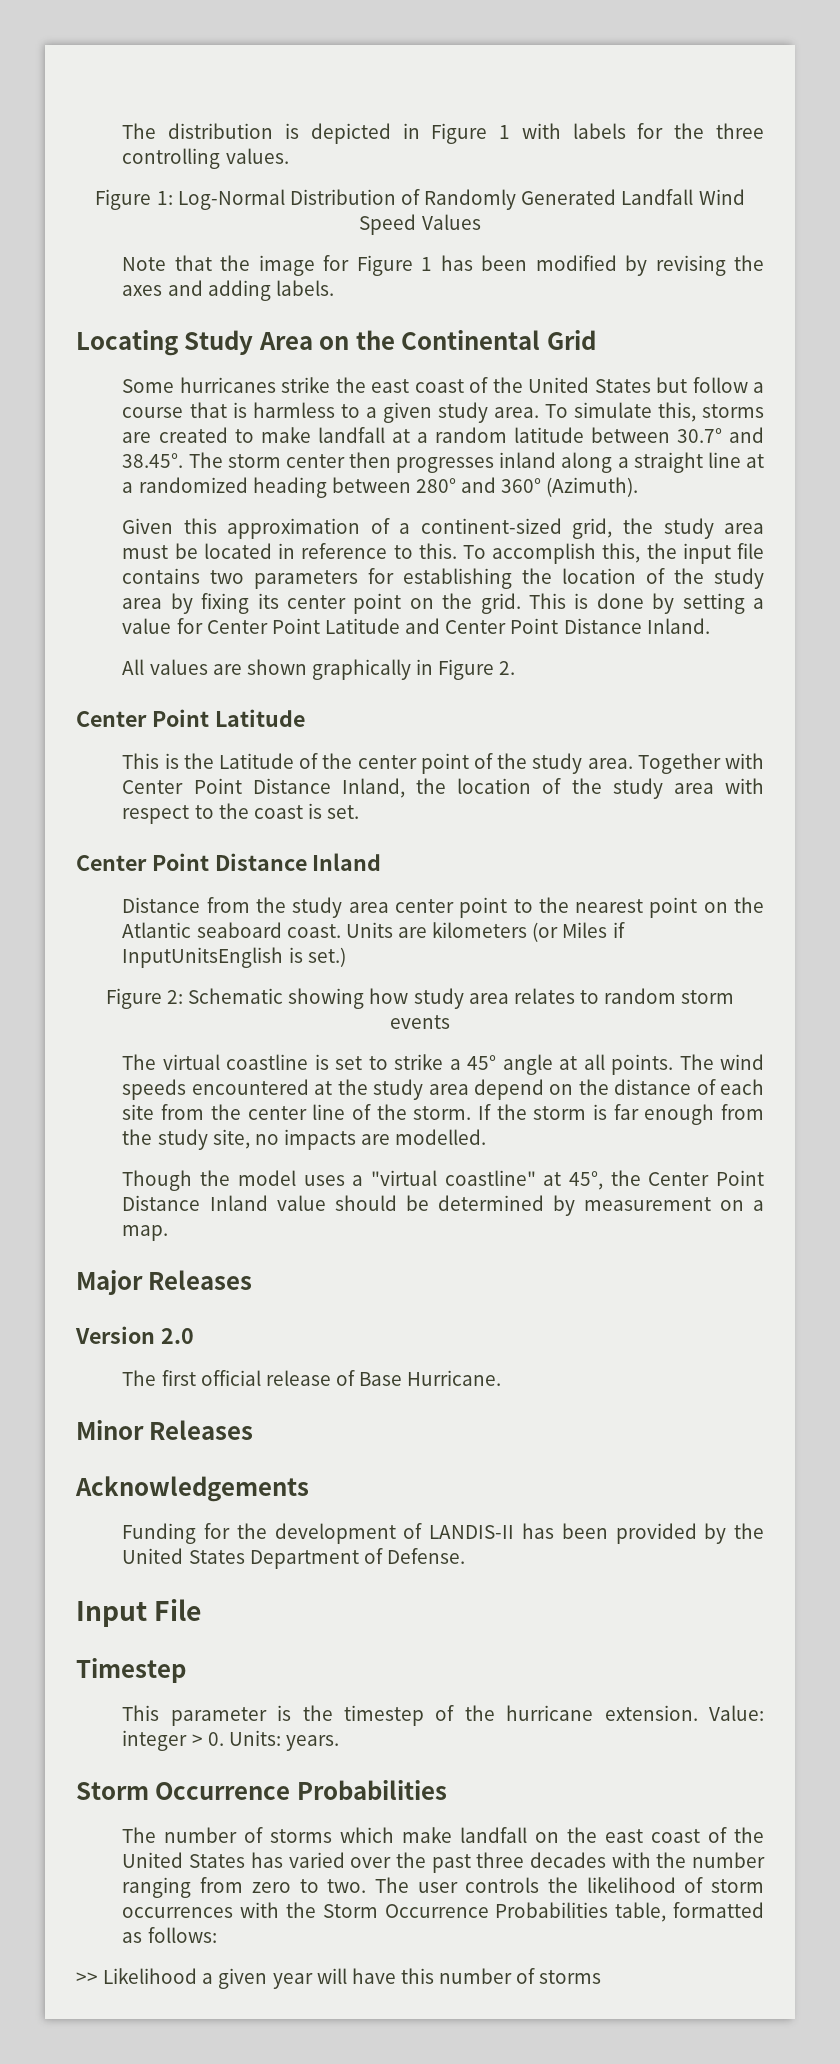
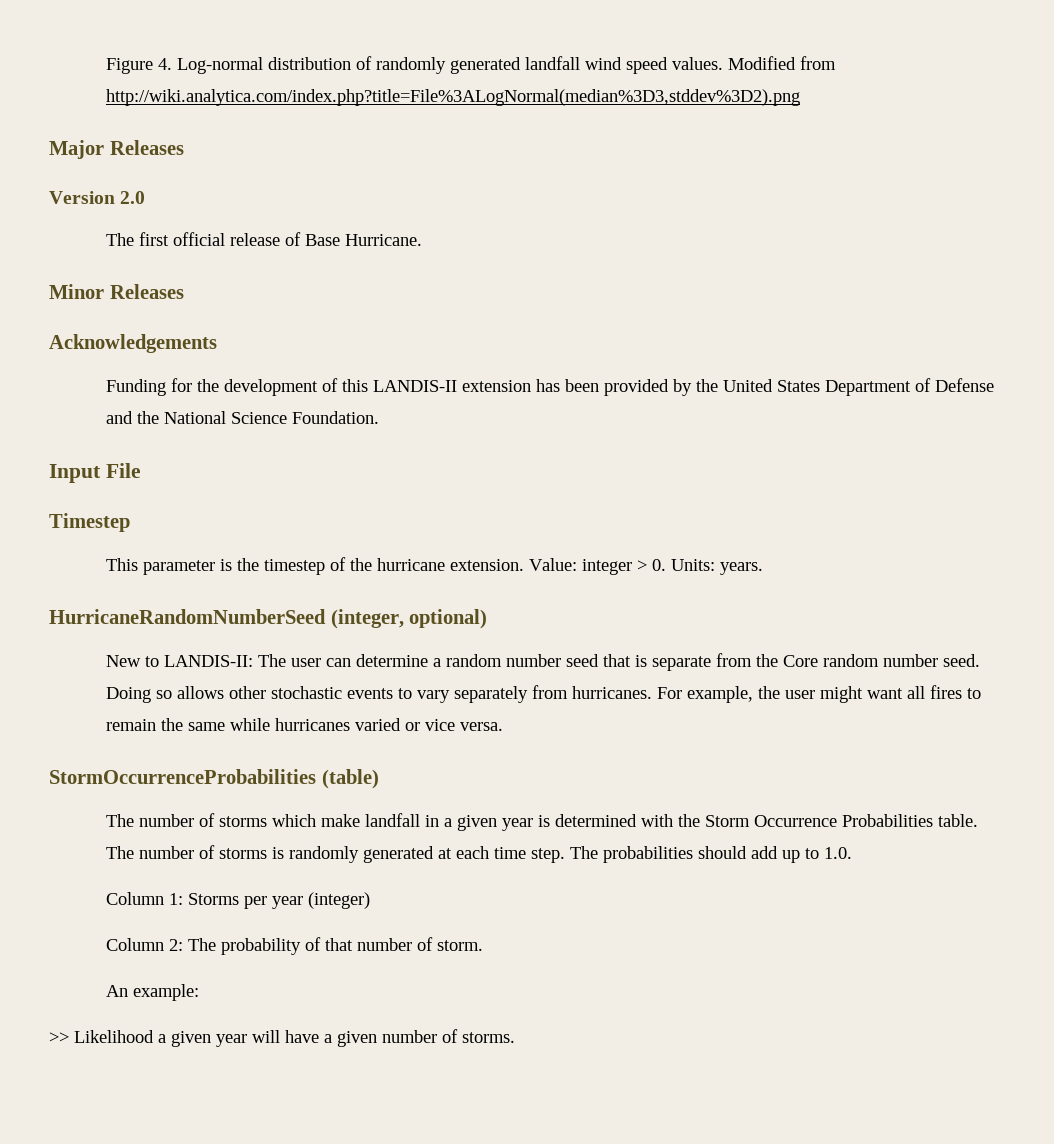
- The distribution is depicted in Figure 1 with labels for the three controlling values.
- Figure 1: Log-Normal Distribution of Randomly Generated Landfall Wind Speed Values
- Note that the image for Figure 1 has been modified by revising the axes and adding labels.
- Locating Study Area on the Continental Grid
- Some hurricanes strike the east coast of the United States but follow a course that is harmless to a given study area. To simulate this, storms are created to make landfall at a random latitude between 30.7° and 38.45°. The storm center then progresses inland along a straight line at a randomized heading between 280° and 360° (Azimuth).
- Given this approximation of a continent-sized grid, the study area must be located in reference to this. To accomplish this, the input file contains two parameters for establishing the location of the study area by fixing its center point on the grid. This is done by setting a value for Center Point Latitude and Center Point Distance Inland.
- All values are shown graphically in Figure 2.
- Center Point Latitude
- This is the Latitude of the center point of the study area. Together with Center Point Distance Inland, the location of the study area with respect to the coast is set.
- Center Point Distance Inland
- Distance from the study area center point to the nearest point on the Atlantic seaboard coast. Units are kilometers (or Miles if InputUnitsEnglish is set.)
- Figure 2: Schematic showing how study area relates to random storm events
- The virtual coastline is set to strike a 45° angle at all points. The wind speeds encountered at the study area depend on the distance of each site from the center line of the storm. If the storm is far enough from the study site, no impacts are modelled.
- Though the model uses a "virtual coastline" at 45°, the Center Point Distance Inland value should be determined by measurement on a map.
+ Figure 4. Log-normal distribution of randomly generated landfall wind speed values. Modified from http://wiki.analytica.com/index.php?title=File%3ALogNormal(median%3D3,stddev%3D2).png
- Funding for the development of LANDIS-II has been provided by the United States Department of Defense.
+ Funding for the development of this LANDIS-II extension has been provided by the United States Department of Defense and the National Science Foundation.
  Value: integer > 0. Units: years.
- Storm Occurrence Probabilities
+ HurricaneRandomNumberSeed (integer, optional)
+ New to LANDIS-II: The user can determine a random number seed that is separate from the Core random number seed. Doing so allows other stochastic events to vary separately from hurricanes. For example, the user might want all fires to remain the same while hurricanes varied or vice versa.
+ StormOccurrenceProbabilities (table)
- The number of storms which make landfall on the east coast of the United States has varied over the past three decades with the number ranging from zero to two. The user controls the likelihood of storm occurrences with the Storm Occurrence Probabilities table, formatted as follows:
+ The number of storms which make landfall in a given year is determined with the Storm Occurrence Probabilities table. The number of storms is randomly generated at each time step. The probabilities should add up to 1.0.
+ Column 1: Storms per year (integer)
+ Column 2: The probability of that number of storm.
+ An example:
- >> Likelihood a given year will have this number of storms
+ >> Likelihood a given year will have a given number of storms.

